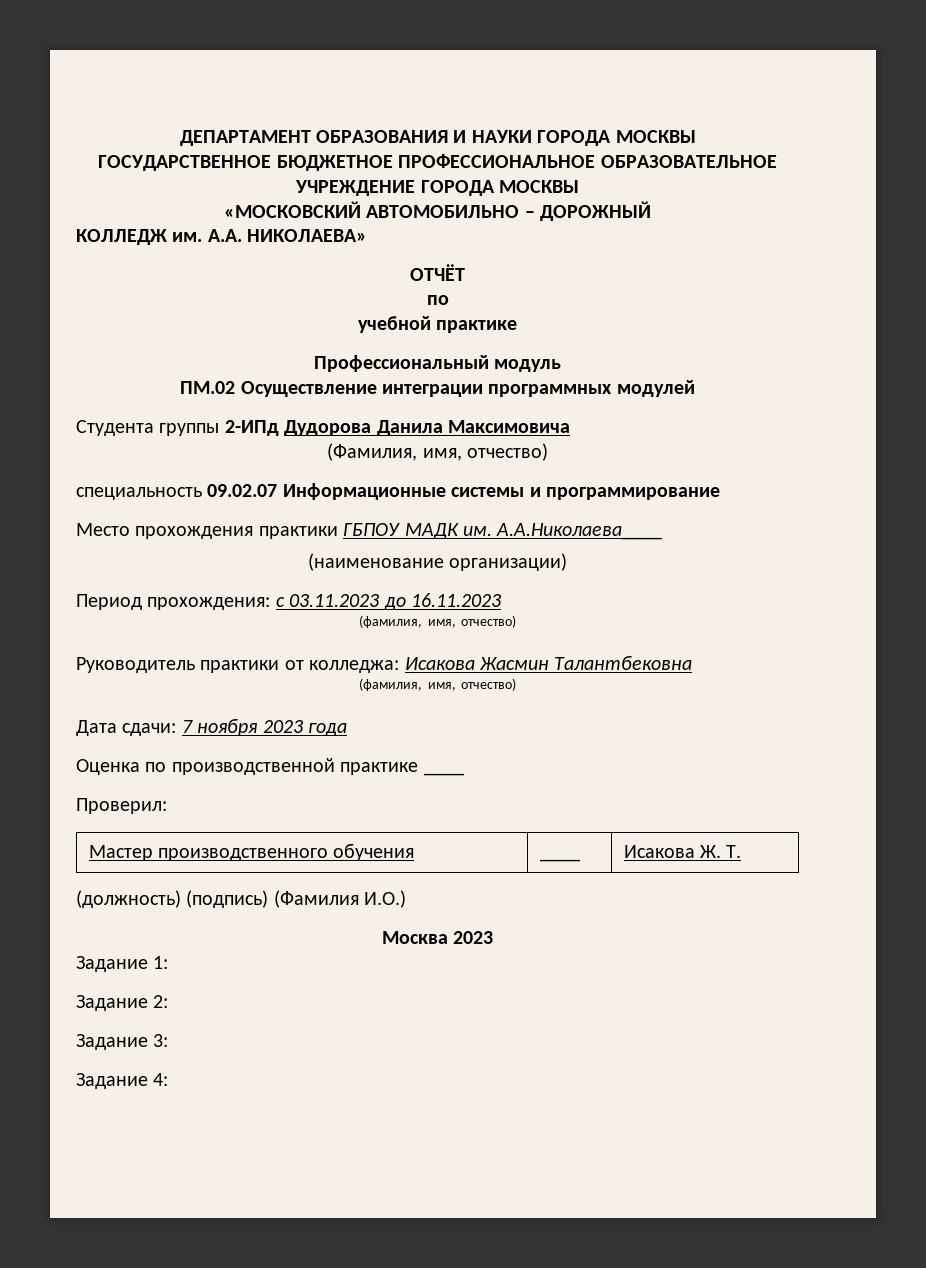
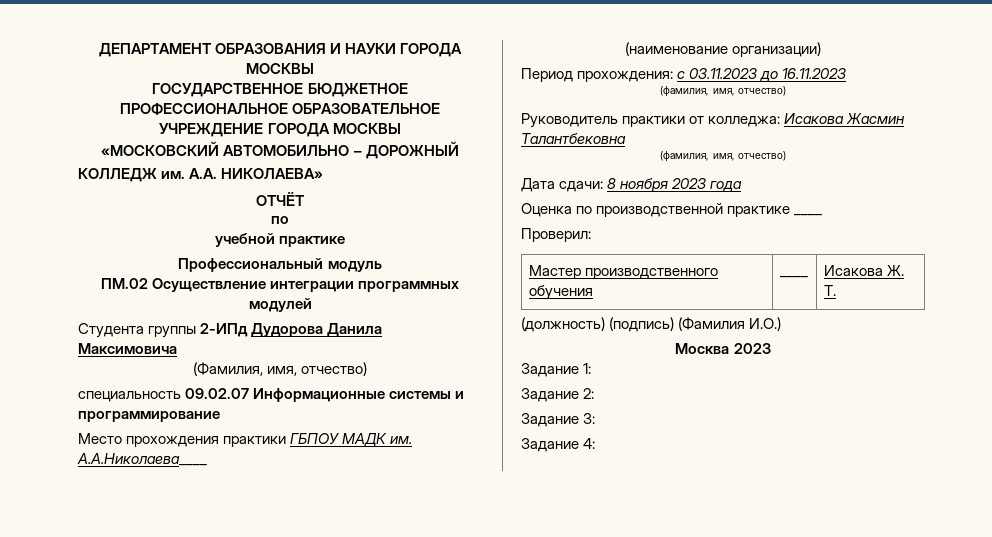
- Дата сдачи: 7 ноября 2023 года
+ Дата сдачи: 8 ноября 2023 года

